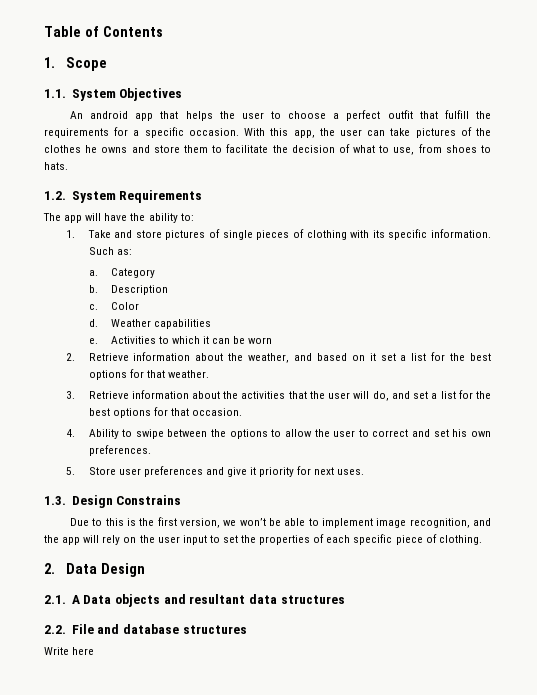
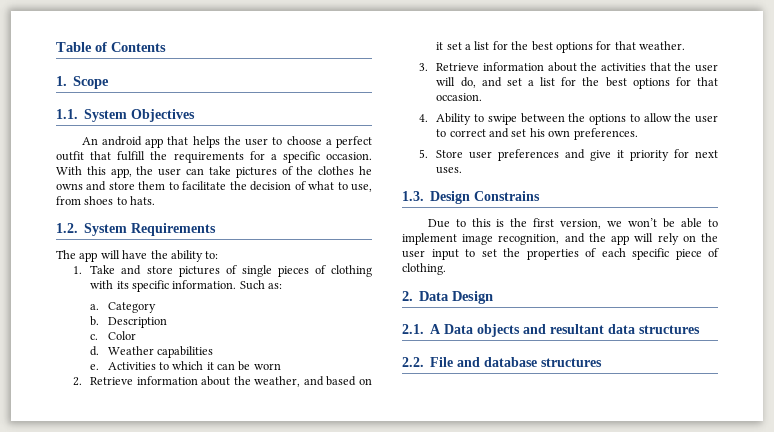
- Write here

